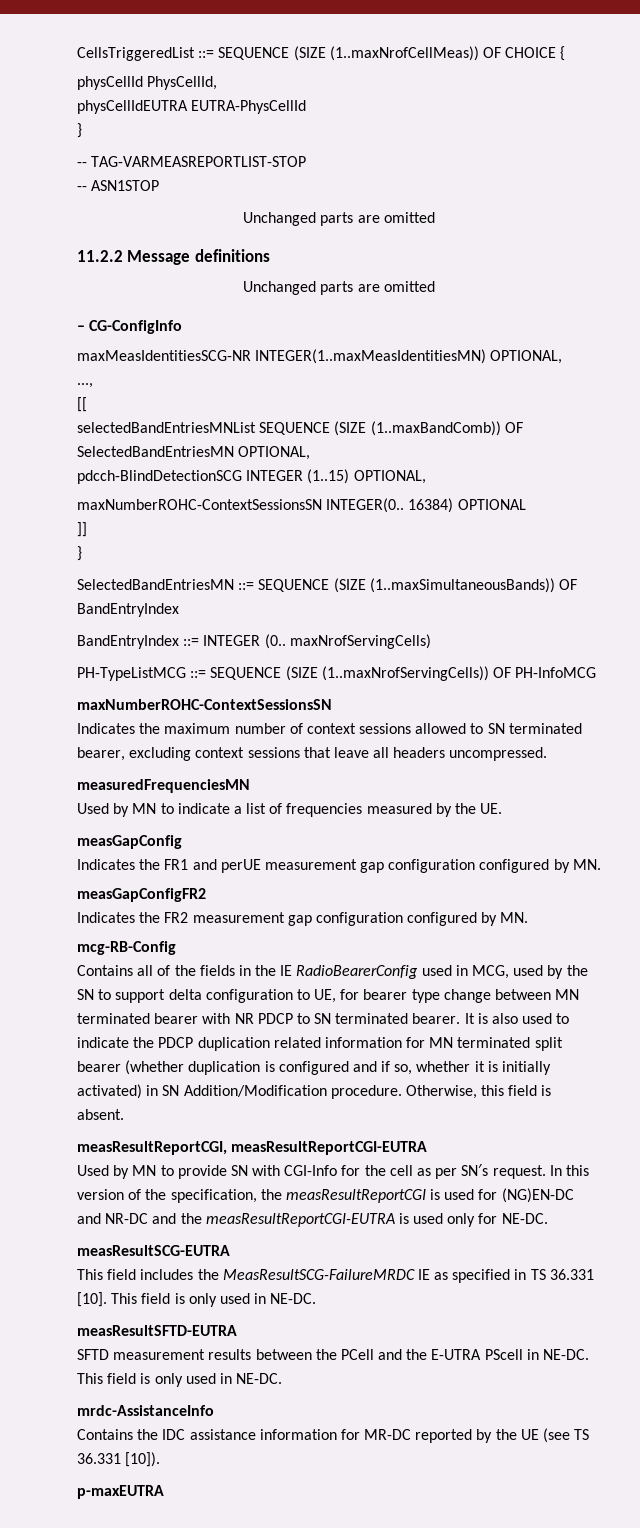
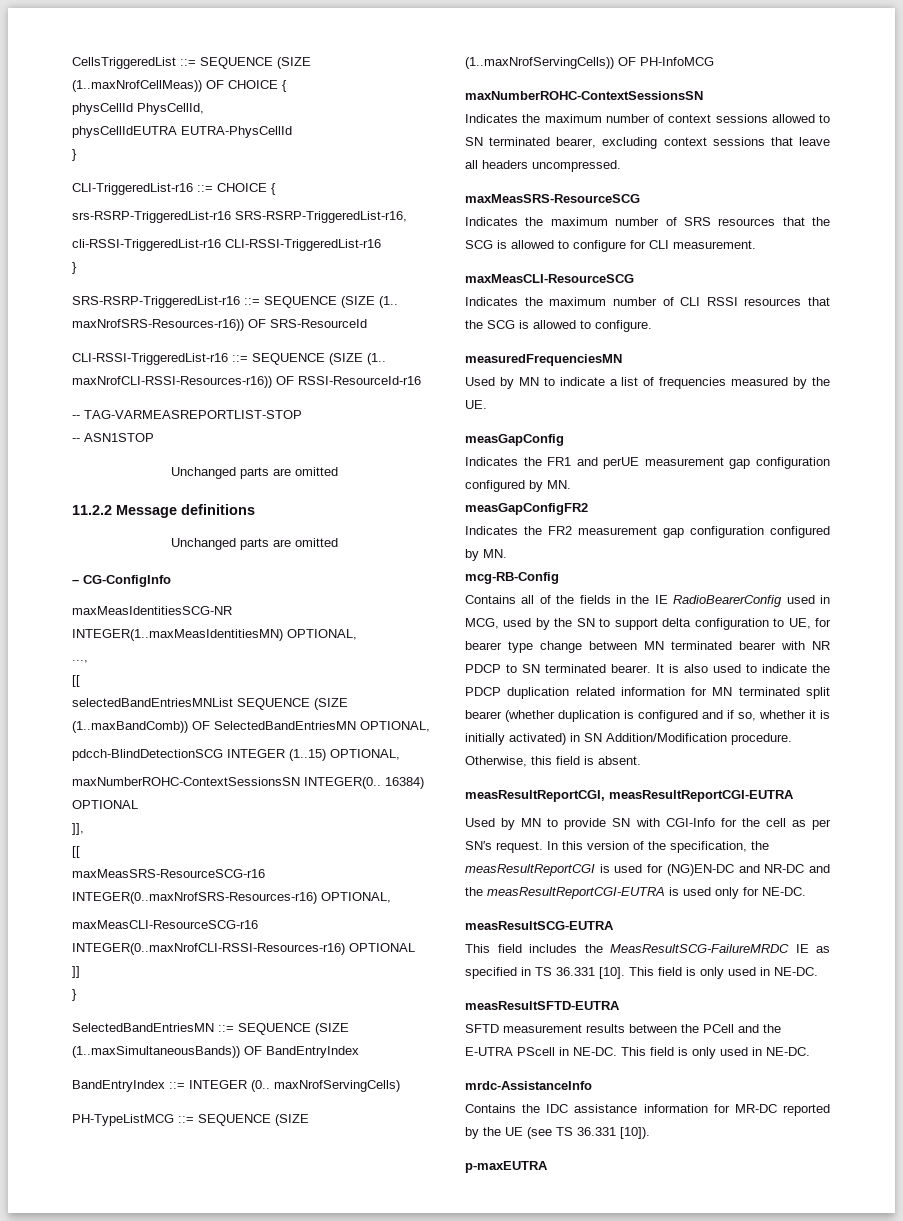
+ CLI-TriggeredList-r16 ::= CHOICE {
+ srs-RSRP-TriggeredList-r16 SRS-RSRP-TriggeredList-r16,
+ cli-RSSI-TriggeredList-r16 CLI-RSSI-TriggeredList-r16
+ }
+ SRS-RSRP-TriggeredList-r16 ::= SEQUENCE (SIZE (1.. maxNrofSRS-Resources-r16)) OF SRS-ResourceId
+ CLI-RSSI-TriggeredList-r16 ::= SEQUENCE (SIZE (1.. maxNrofCLI-RSSI-Resources-r16)) OF RSSI-ResourceId-r16
+ ]],
+ [[
+ maxMeasSRS-ResourceSCG-r16 INTEGER(0..maxNrofSRS-Resources-r16) OPTIONAL,
+ maxMeasCLI-ResourceSCG-r16 INTEGER(0..maxNrofCLI-RSSI-Resources-r16) OPTIONAL
+ maxMeasSRS-ResourceSCG
+ Indicates the maximum number of SRS resources that the SCG is allowed to configure for CLI measurement.
+ maxMeasCLI-ResourceSCG
+ Indicates the maximum number of CLI RSSI resources that the SCG is allowed to configure.

